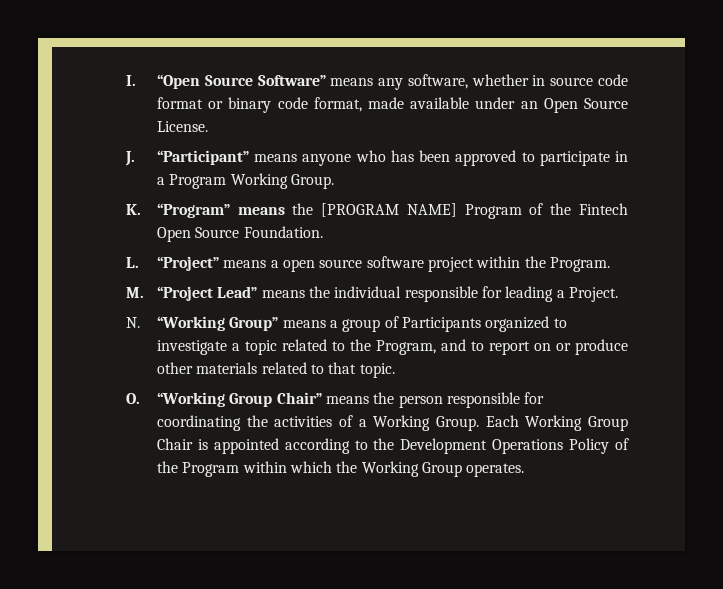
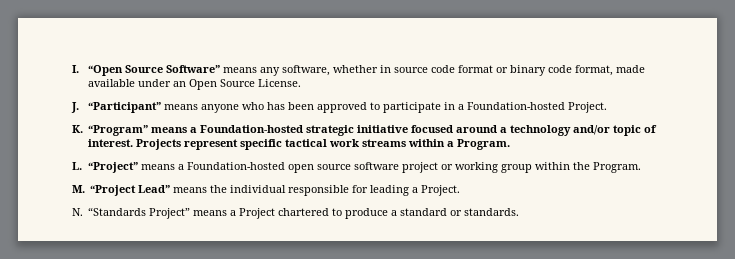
- J. “Participant” means anyone who has been approved to participate in a Program Working Group.
+ J. “Participant” means anyone who has been approved to participate in a Foundation-hosted Project.
- K. “Program” means the [PROGRAM NAME] Program of the Fintech Open Source Foundation.
+ K. “Program” means a Foundation-hosted strategic initiative focused around a technology and/or topic of interest. Projects represent specific tactical work streams within a Program.
- L. “Project” means a open source software project within the Program.
+ L. “Project” means a Foundation-hosted open source software project or working group within the Program.
- N. “Working Group” means a group of Participants organized to investigate a topic related to the Program, and to report on or produce other materials related to that topic.
- O. “Working Group Chair” means the person responsible for coordinating the activities of a Working Group. Each Working Group Chair is appointed according to the Development Operations Policy of the Program within which the Working Group operates.
+ N. “Standards Project” means a Project chartered to produce a standard or standards.

